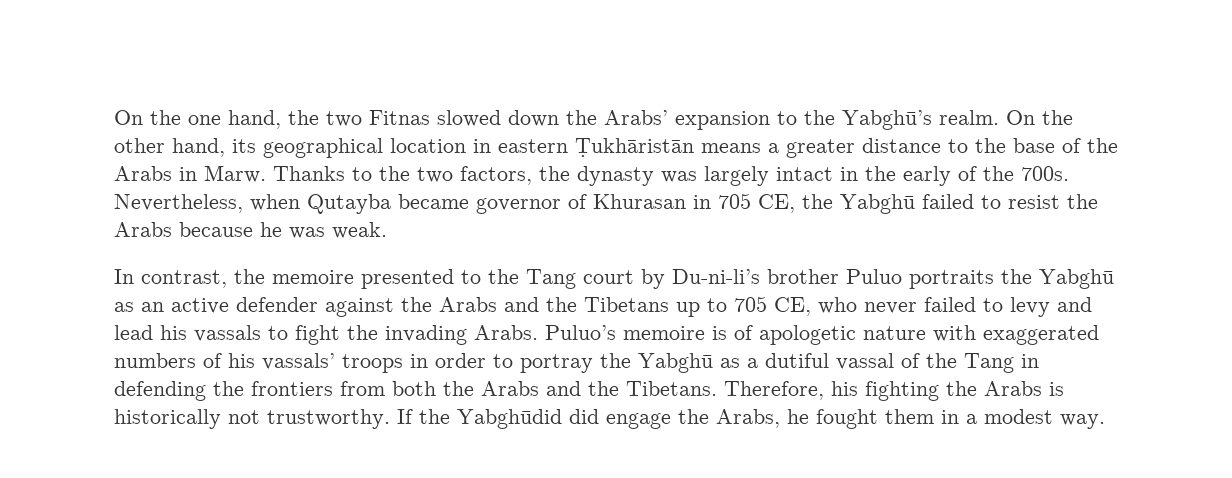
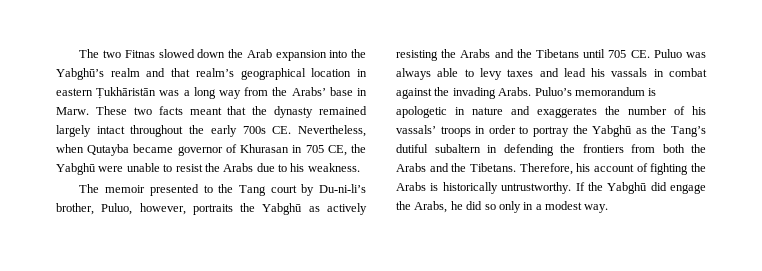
- On the one hand, the two Fitnas slowed down the Arabs’ expansion to the Yabghū’s realm. On the other hand, its geographical location in eastern Ṭukhāristān means a greater distance to the base of the Arabs in Marw. Thanks to the two factors, the dynasty was largely intact in the early of the 700s. Nevertheless, when Qutayba became governor of Khurasan in 705 CE, the Yabghū failed to resist the Arabs because he was weak.
- In contrast, the memoire presented to the Tang court by Du-ni-li’s brother Puluo portraits the Yabghū as an active defender against the Arabs and the Tibetans up to 705 CE, who never failed to levy and lead his vassals to fight the invading Arabs.
+ The two Fitnas slowed down the Arab expansion into the Yabghū’s realm and that realm’s geographical location in eastern Ṭukhāristān was a long way from the Arabs’ base in Marw. These two facts meant that the dynasty remained largely intact throughout the early 700s CE. Nevertheless, when Qutayba became governor of Khurasan in 705 CE, the Yabghū were unable to resist the Arabs due to his weakness.
+ The memoir presented to the Tang court by Du-ni-li’s brother, Puluo, however, portraits the Yabghū as actively resisting the Arabs and the Tibetans until 705 CE. Puluo was always able to levy taxes and lead his vassals in combat against the invading Arabs.
- Puluo’s memoire is of apologetic nature with exaggerated numbers of his vassals’ troops in order to portray the Yabghū as a dutiful vassal of the Tang in defending the frontiers from both the Arabs and the Tibetans.
+ Puluo’s memorandum is apologetic in nature and exaggerates the number of his vassals’ troops in order to portray the Yabghū as the Tang’s dutiful subaltern in defending the frontiers from both the Arabs and the Tibetans.
- Therefore, his fighting the Arabs is historically not trustworthy.
+ Therefore, his account of fighting the Arabs is historically untrustworthy.
- If the Yabghūdid did engage the Arabs, he fought them in a modest way.
+ If the Yabghū did engage the Arabs, he did so only in a modest way.

